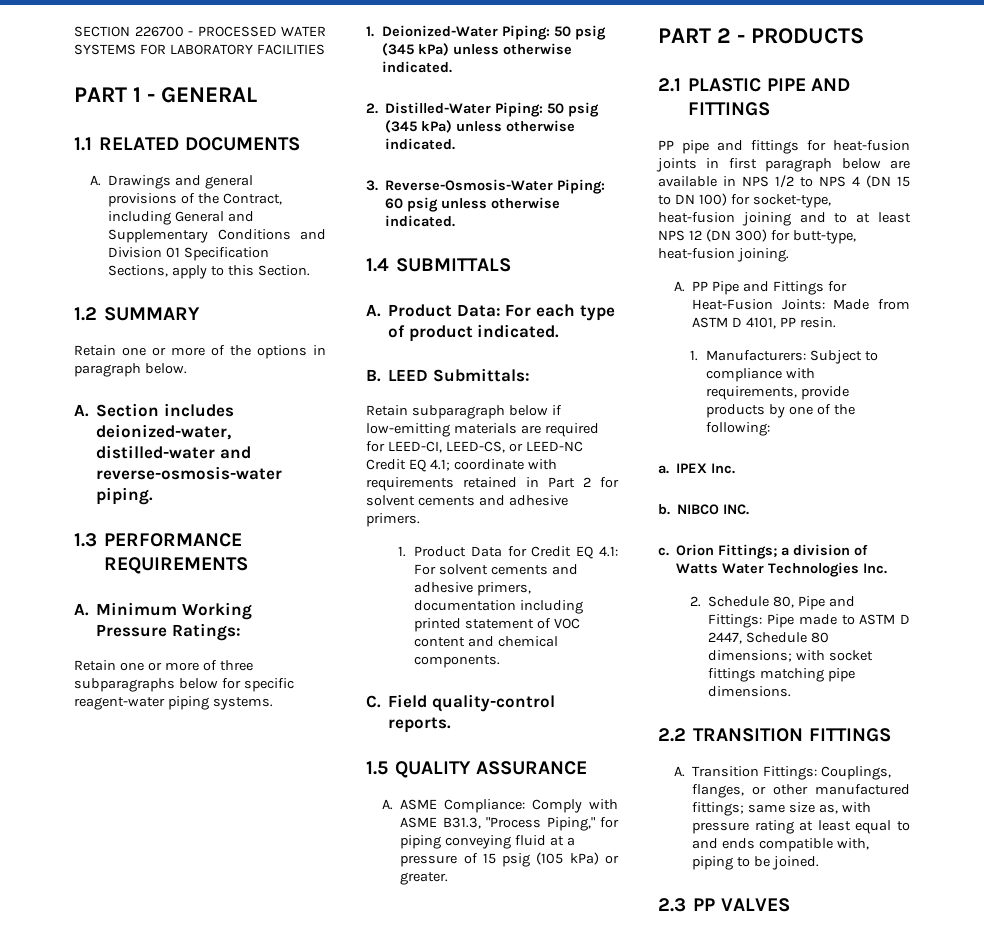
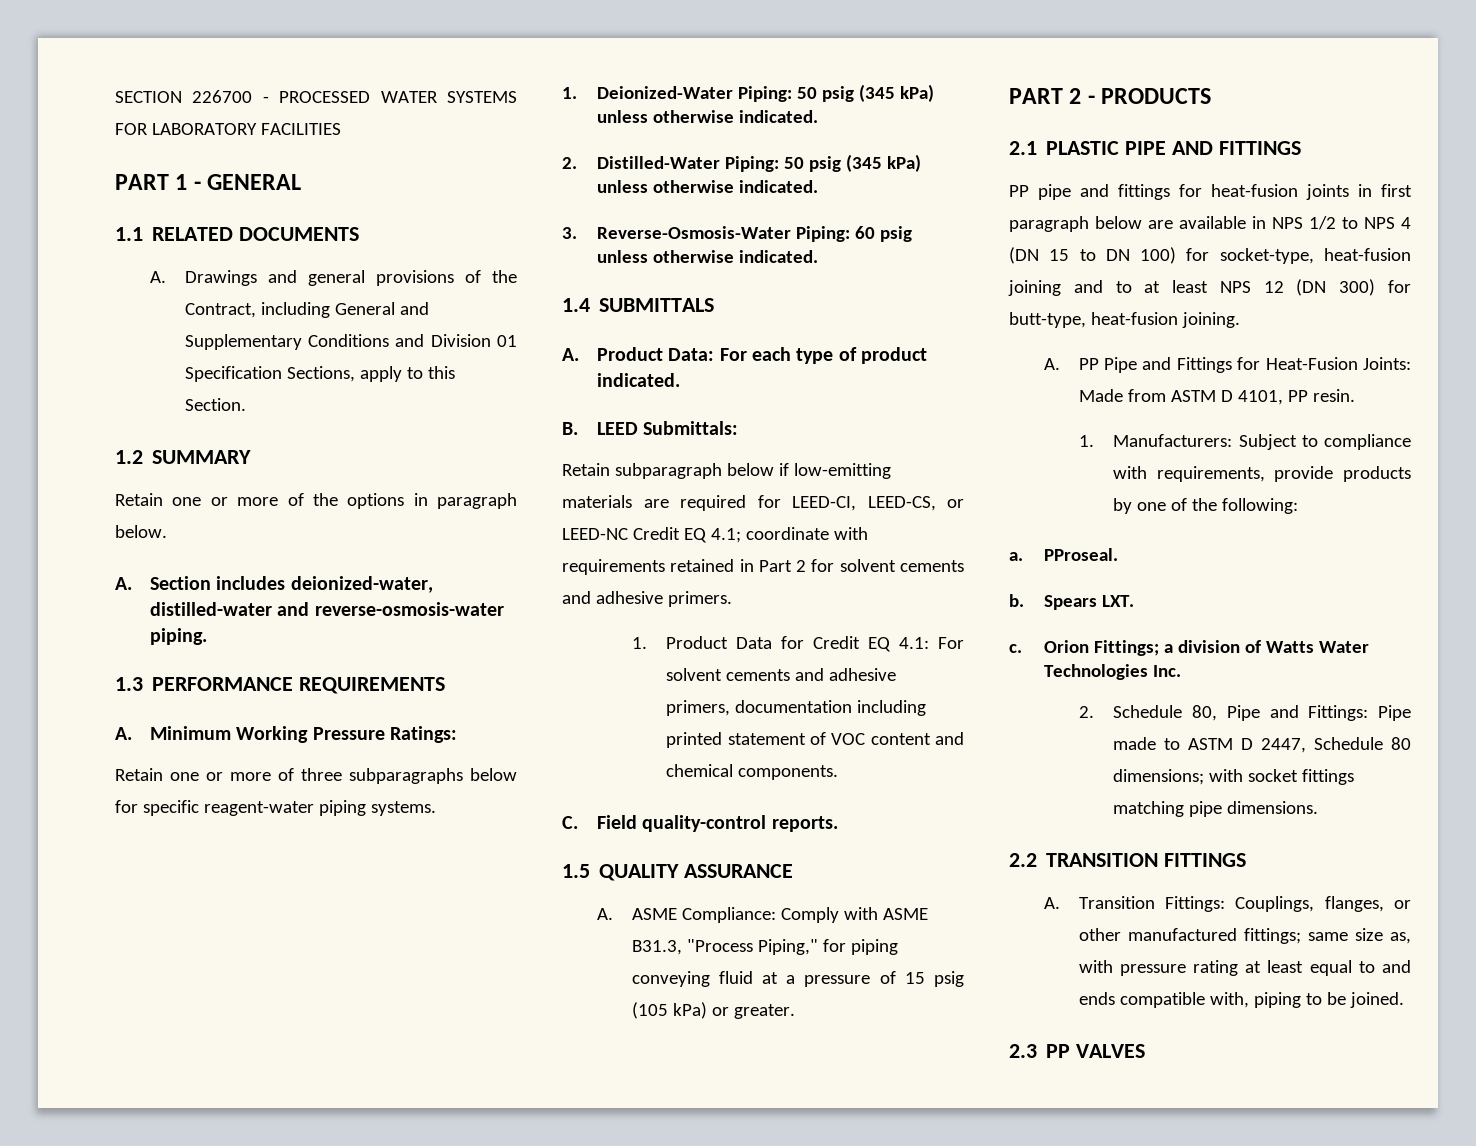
- IPEX Inc.
+ PProseal.
- NIBCO INC.
+ Spears LXT.

